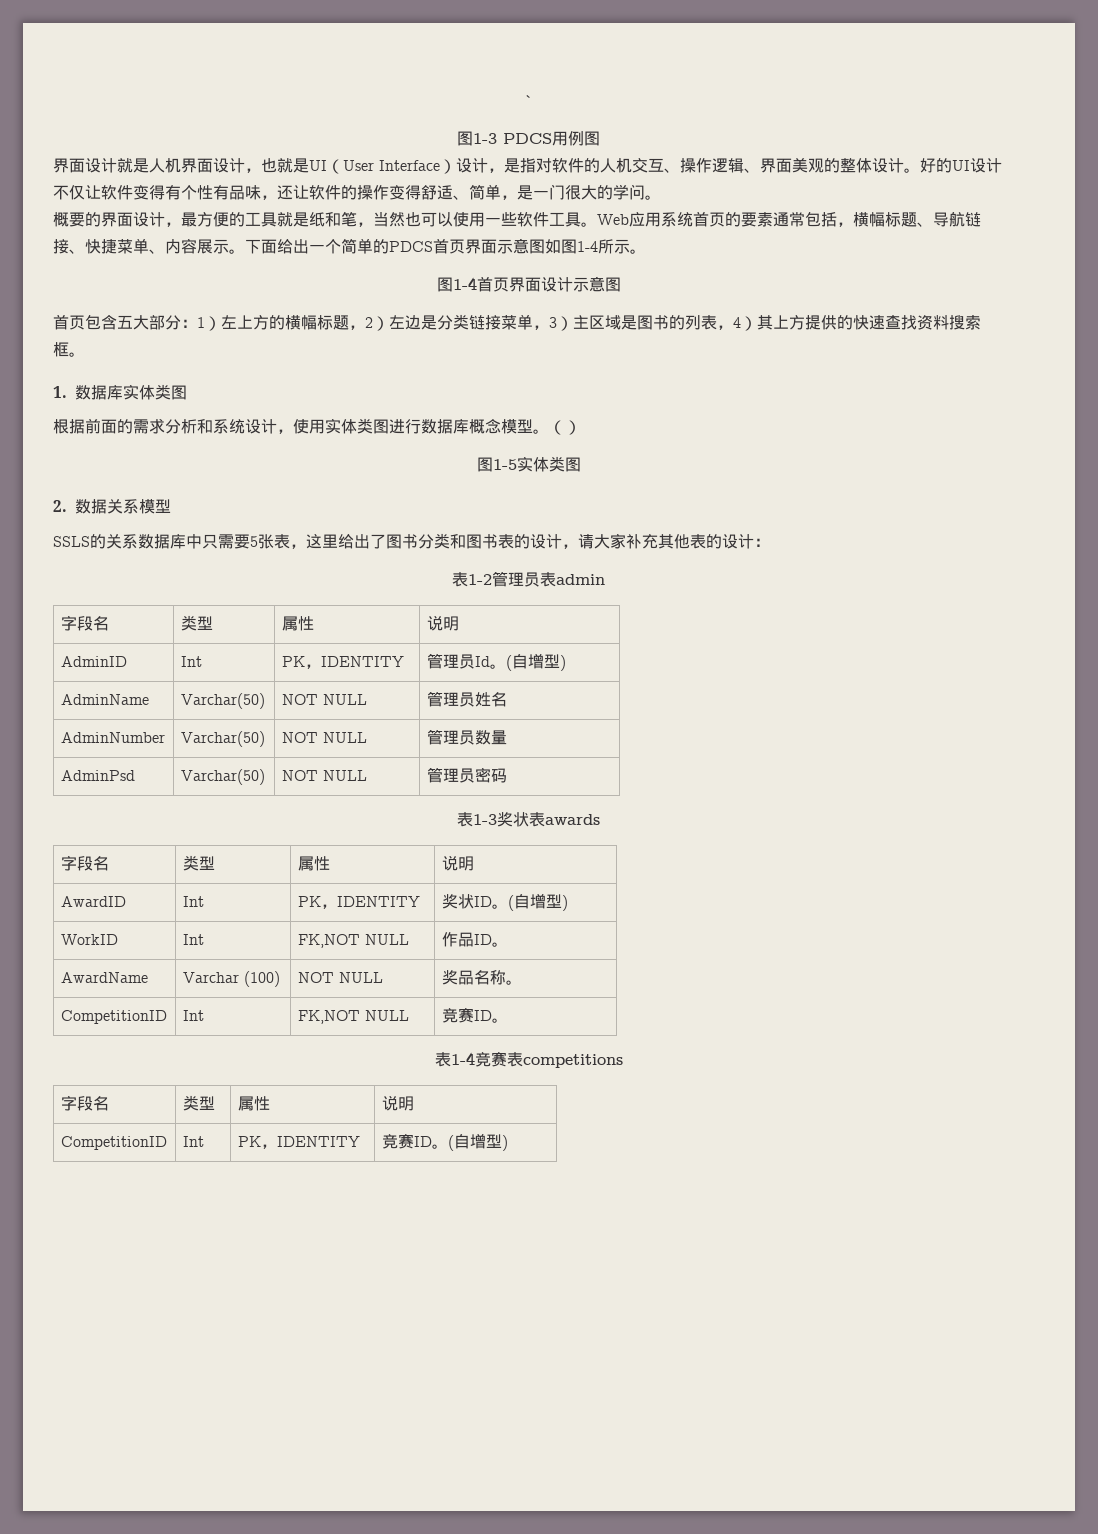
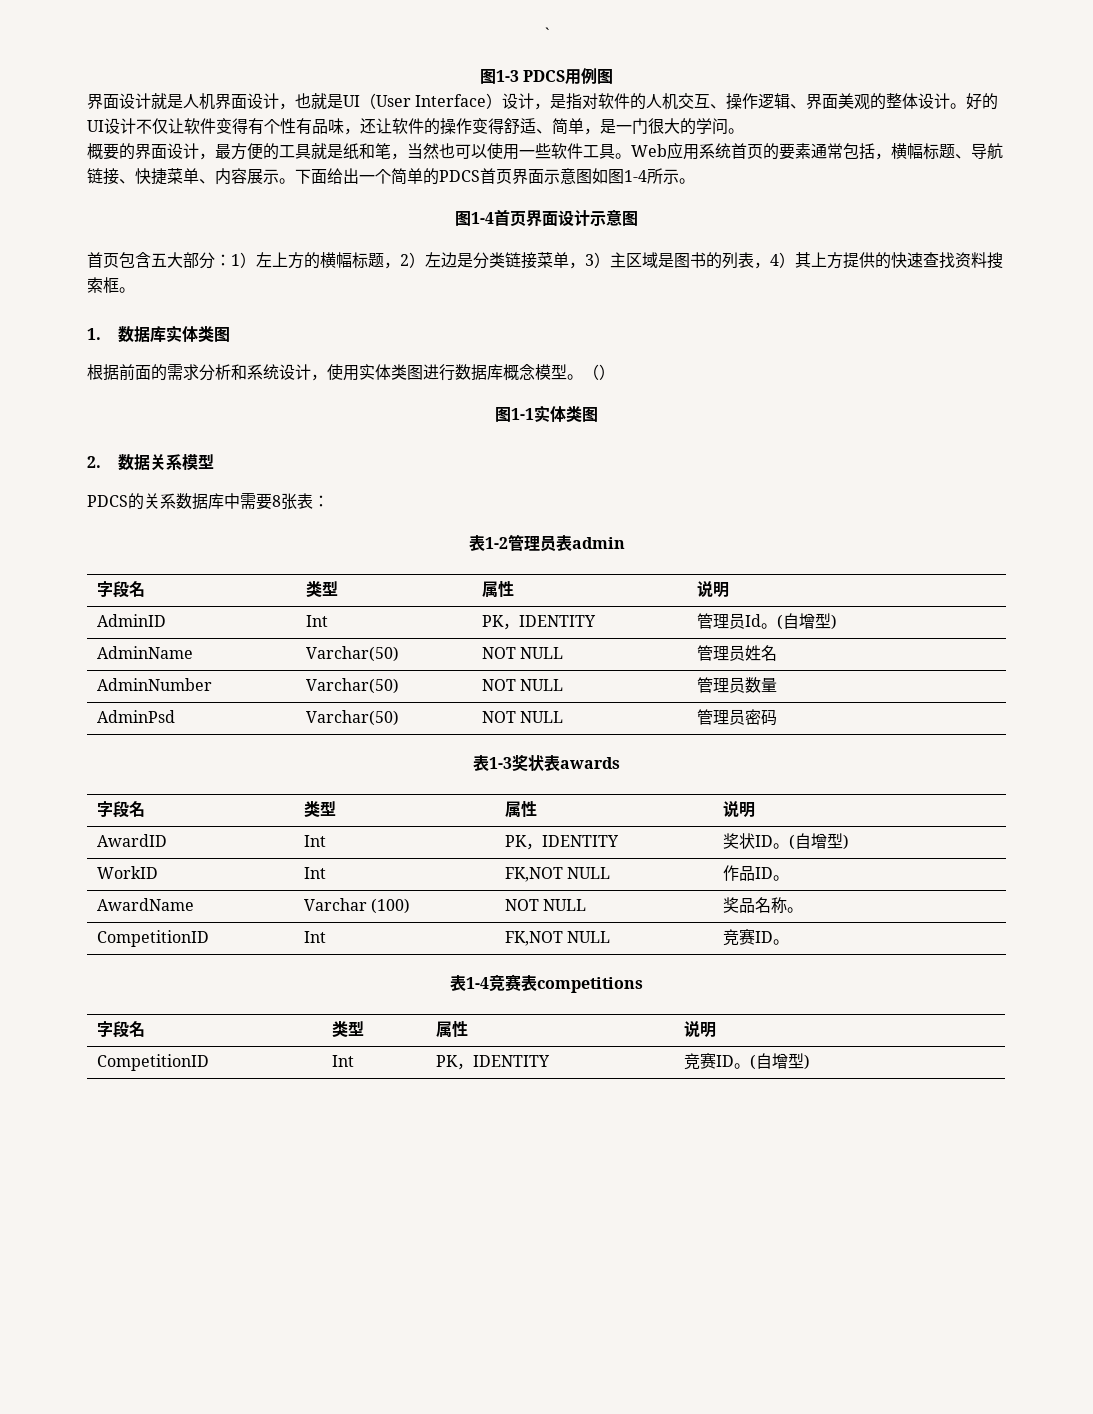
- 图1-5实体类图
+ 图1-1实体类图
- SSLS的关系数据库中只需要5张表，这里给出了图书分类和图书表的设计，请大家补充其他表的设计：
+ PDCS的关系数据库中需要8张表：

